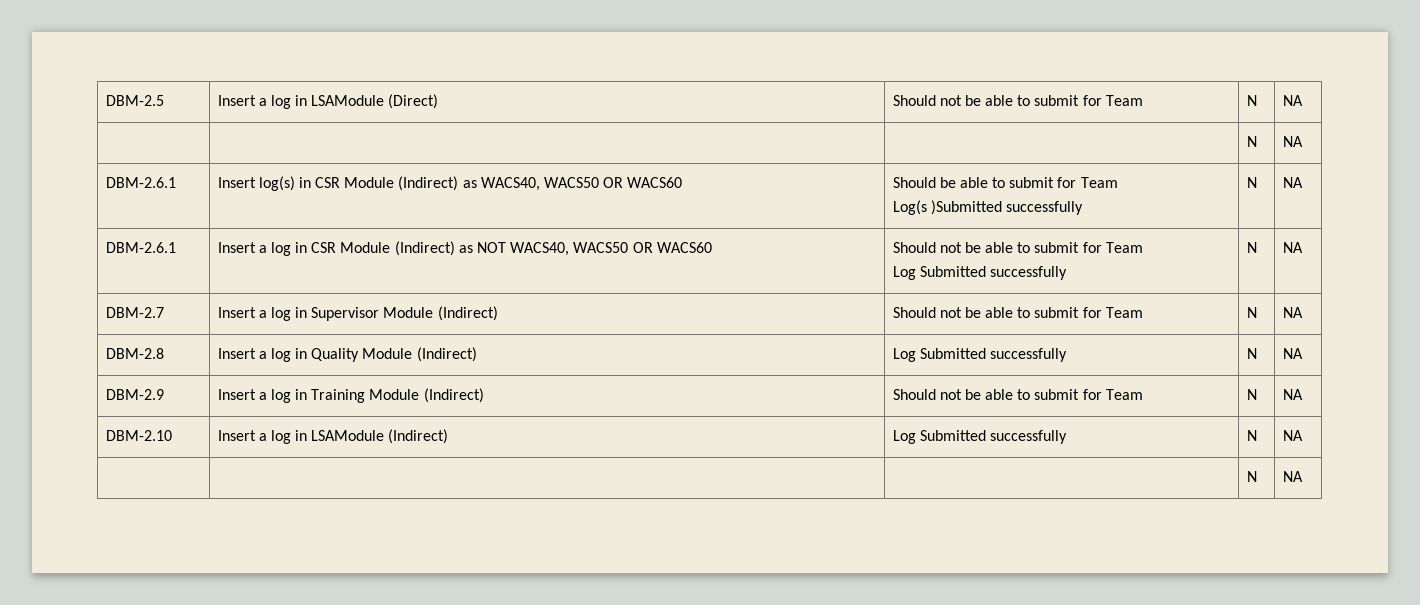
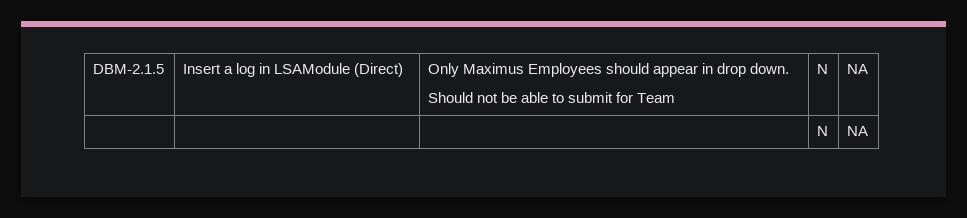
- DBM-2.5 | Insert a log in LSAModule (Direct) | Should not be able to submit for Team | N | NA
+ DBM-2.1.5 | Insert a log in LSAModule (Direct) | Only Maximus Employees should appear in drop down.
+ Should not be able to submit for Team | N | NA
- DBM-2.6.1 | Insert log(s) in CSR Module (Indirect) as WACS40, WACS50 OR WACS60 | Should be able to submit for Team
- Log(s )Submitted successfully | N | NA
- DBM-2.6.1 | Insert a log in CSR Module (Indirect) as NOT WACS40, WACS50 OR WACS60 | Should not be able to submit for Team
- Log Submitted successfully | N | NA
- DBM-2.7 | Insert a log in Supervisor Module (Indirect) | Should not be able to submit for Team | N | NA
- DBM-2.8 | Insert a log in Quality Module (Indirect) | Log Submitted successfully | N | NA
- DBM-2.9 | Insert a log in Training Module (Indirect) | Should not be able to submit for Team | N | NA
- DBM-2.10 | Insert a log in LSAModule (Indirect) | Log Submitted successfully | N | NA
- | | | N | NA

